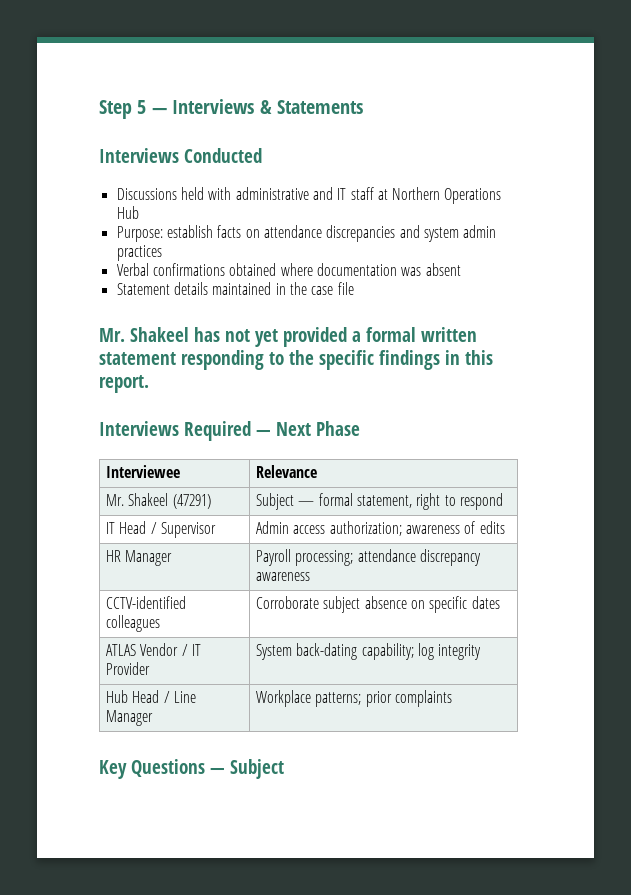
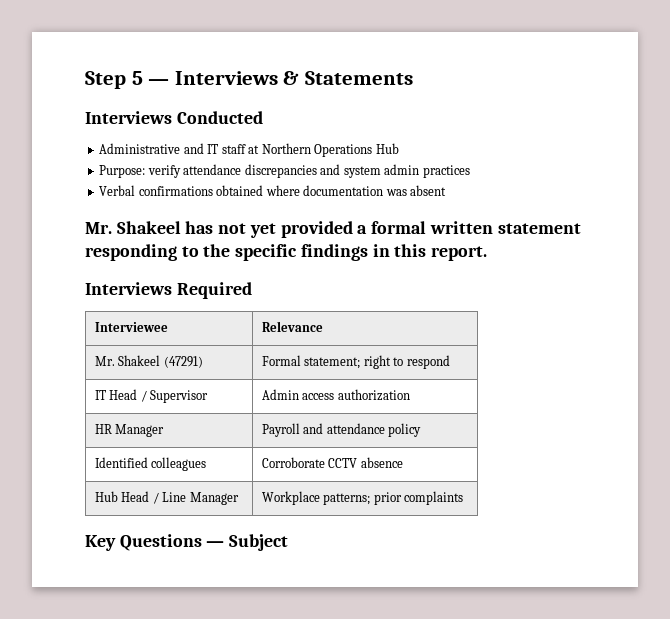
- Discussions held with administrative and IT staff at Northern Operations Hub
+ Administrative and IT staff at Northern Operations Hub
- Purpose: establish facts on attendance discrepancies and system admin practices
+ Purpose: verify attendance discrepancies and system admin practices
- Statement details maintained in the case file
- Interviews Required — Next Phase
+ Interviews Required
- Mr. Shakeel (47291) | Subject — formal statement, right to respond
+ Mr. Shakeel (47291) | Formal statement; right to respond
- IT Head / Supervisor | Admin access authorization; awareness of edits
+ IT Head / Supervisor | Admin access authorization
- HR Manager | Payroll processing; attendance discrepancy awareness
- CCTV-identified colleagues | Corroborate subject absence on specific dates
- ATLAS Vendor / IT Provider | System back-dating capability; log integrity
+ HR Manager | Payroll and attendance policy
+ Identified colleagues | Corroborate CCTV absence

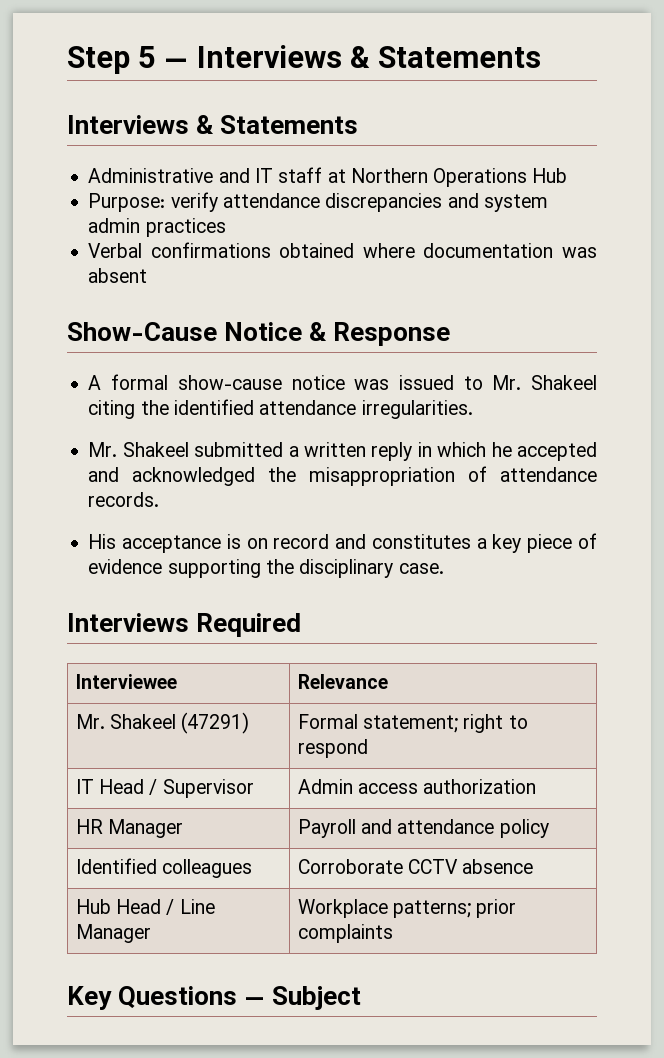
  Step 5 — Interviews & Statements
- Interviews Conducted
+ Interviews & Statements
- Mr. Shakeel has not yet provided a formal written statement responding to the specific findings in this report.
+ Show-Cause Notice & Response
+ A formal show-cause notice was issued to Mr. Shakeel citing the identified attendance irregularities.
+ Mr. Shakeel submitted a written reply in which he accepted and acknowledged the misappropriation of attendance records.
+ His acceptance is on record and constitutes a key piece of evidence supporting the disciplinary case.

